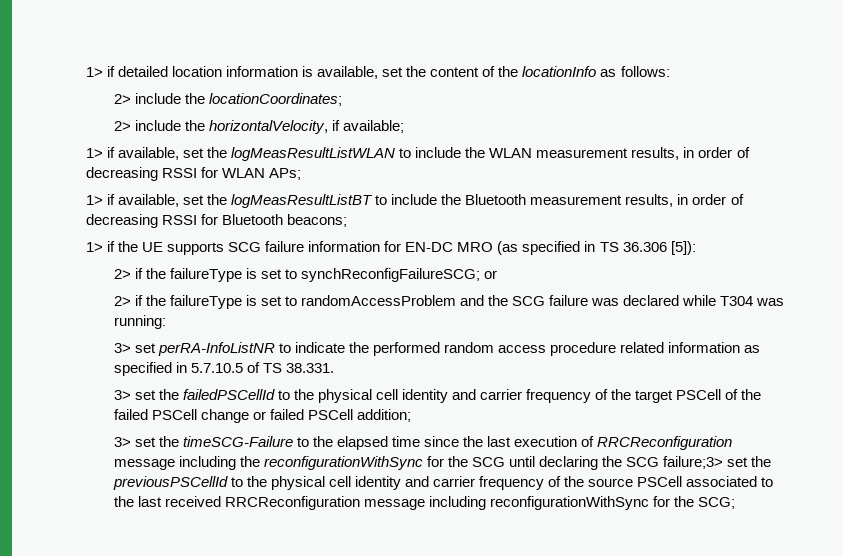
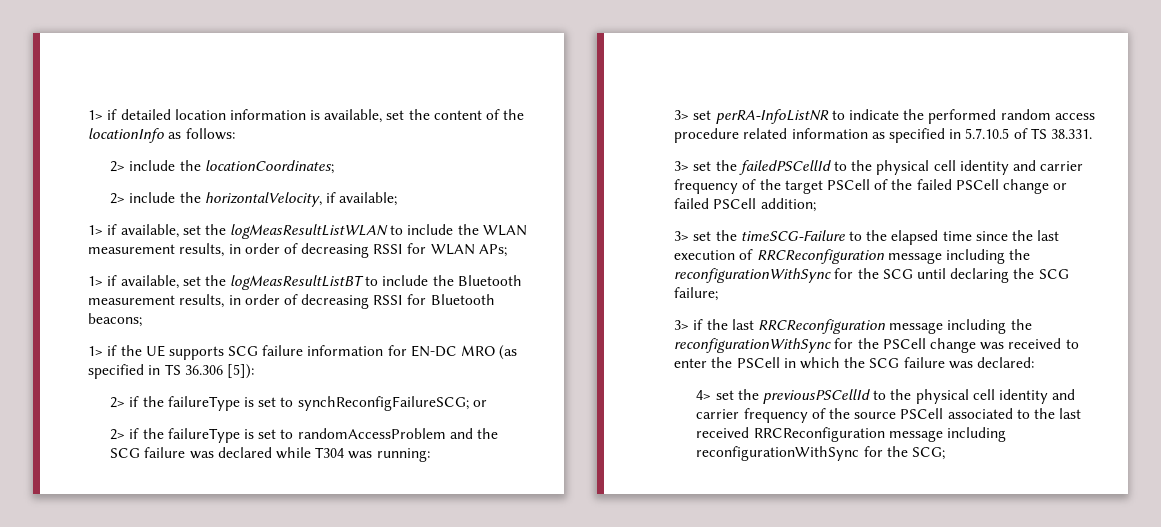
- 3> set the timeSCG-Failure to the elapsed time since the last execution of RRCReconfiguration message including the reconfigurationWithSync for the SCG until declaring the SCG failure;3> set the previousPSCellId to the physical cell identity and carrier frequency of the source PSCell associated to the last received RRCReconfiguration message including reconfigurationWithSync for the SCG;
+ 3> set the timeSCG-Failure to the elapsed time since the last execution of RRCReconfiguration message including the reconfigurationWithSync for the SCG until declaring the SCG failure;
+ 3> if the last RRCReconfiguration message including the reconfigurationWithSync for the PSCell change was received to enter the PSCell in which the SCG failure was declared:
+ 4> set the previousPSCellId to the physical cell identity and carrier frequency of the source PSCell associated to the last received RRCReconfiguration message including reconfigurationWithSync for the SCG;

